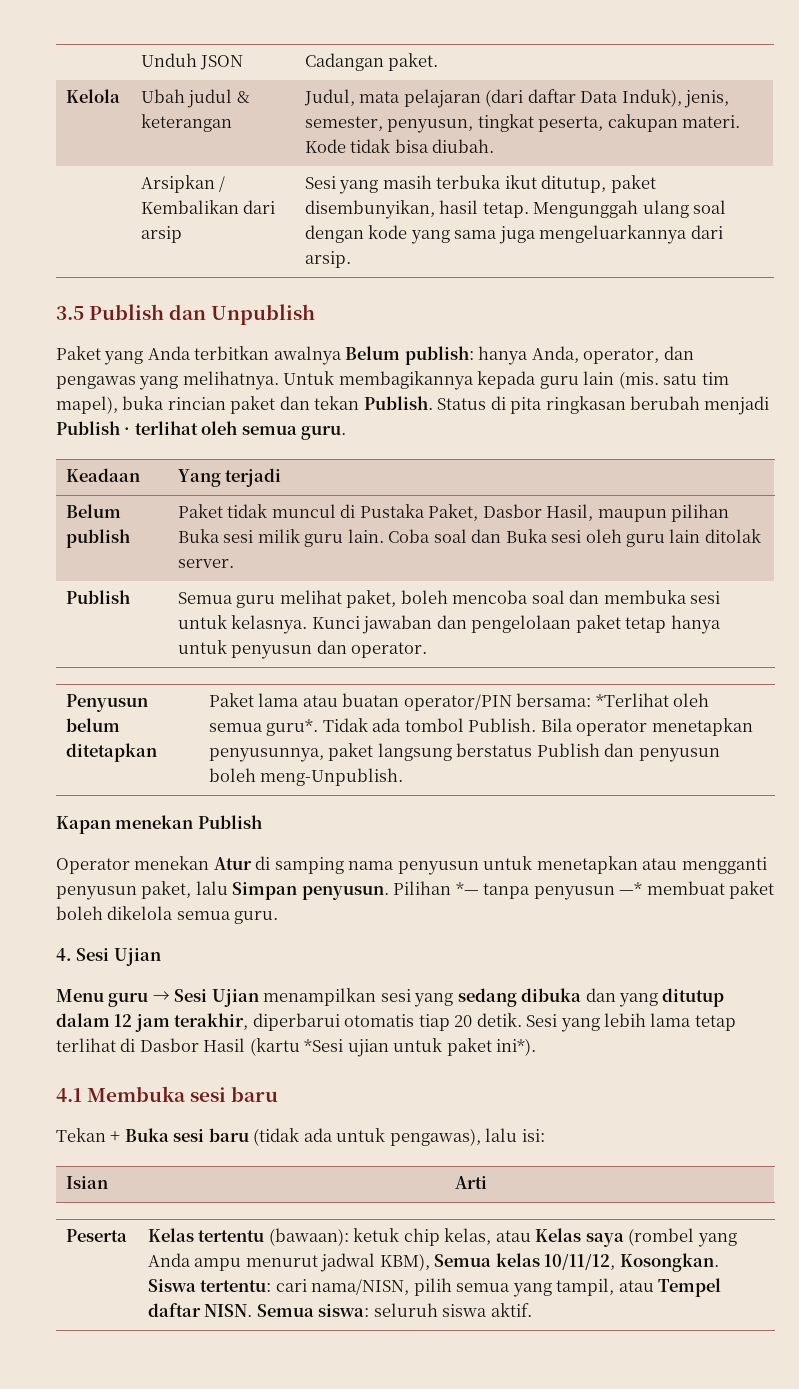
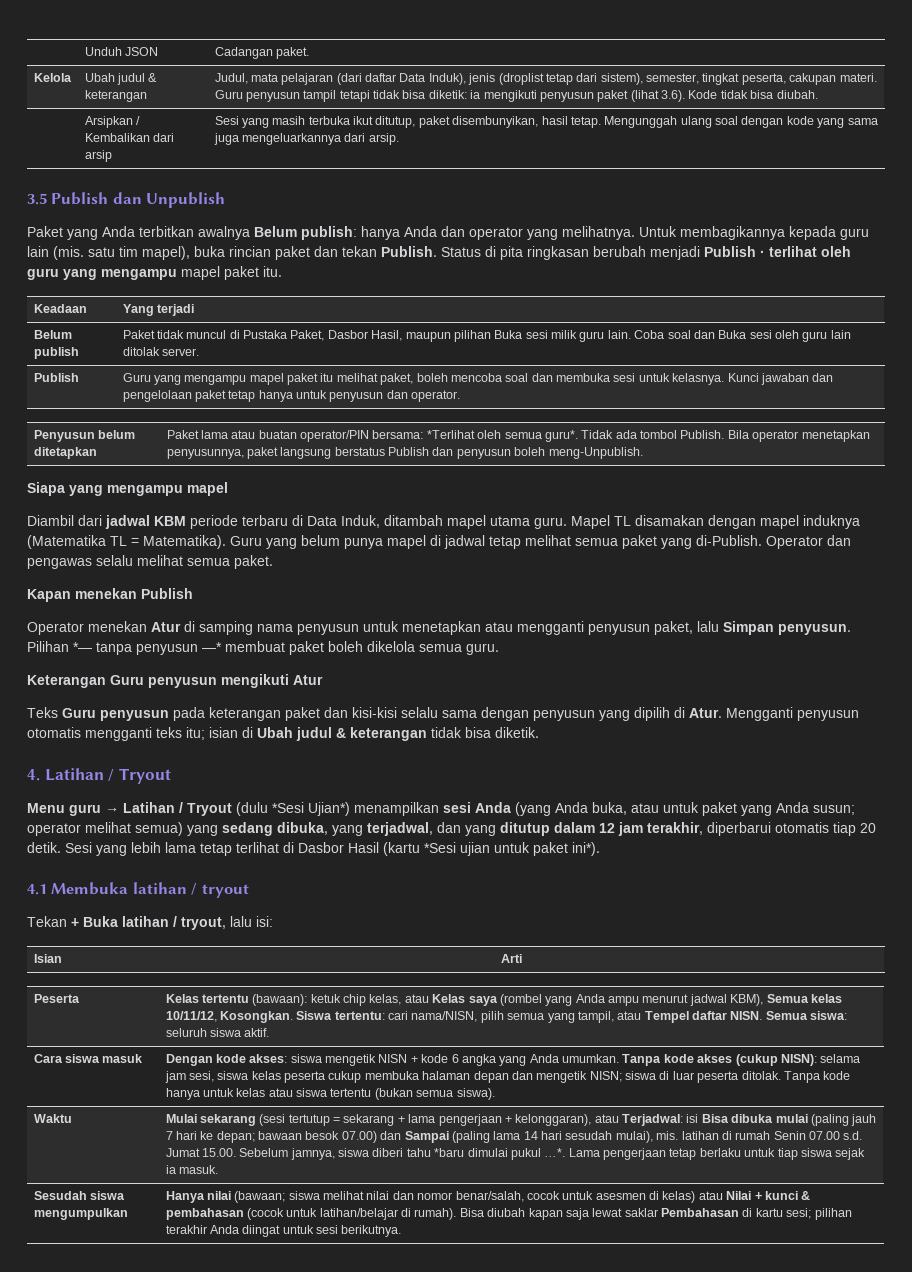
- Kelola | Ubah judul & keterangan | Judul, mata pelajaran (dari daftar Data Induk), jenis, semester, penyusun, tingkat peserta, cakupan materi. Kode tidak bisa diubah.
+ Kelola | Ubah judul & keterangan | Judul, mata pelajaran (dari daftar Data Induk), jenis (droplist tetap dari sistem), semester, tingkat peserta, cakupan materi. Guru penyusun tampil tetapi tidak bisa diketik: ia mengikuti penyusun paket (lihat 3.6). Kode tidak bisa diubah.
- Paket yang Anda terbitkan awalnya Belum publish: hanya Anda, operator, dan pengawas yang melihatnya.
+ Paket yang Anda terbitkan awalnya Belum publish: hanya Anda dan operator yang melihatnya.
- Status di pita ringkasan berubah menjadi Publish · terlihat oleh semua guru.
+ Status di pita ringkasan berubah menjadi Publish · terlihat oleh guru yang mengampu mapel paket itu.
- Publish | Semua guru melihat paket, boleh mencoba soal dan membuka sesi untuk kelasnya. Kunci jawaban dan pengelolaan paket tetap hanya untuk penyusun dan operator.
+ Publish | Guru yang mengampu mapel paket itu melihat paket, boleh mencoba soal dan membuka sesi untuk kelasnya. Kunci jawaban dan pengelolaan paket tetap hanya untuk penyusun dan operator.
+ Siapa yang mengampu mapel
+ Diambil dari jadwal KBM periode terbaru di Data Induk, ditambah mapel utama guru. Mapel TL disamakan dengan mapel induknya (Matematika TL = Matematika). Guru yang belum punya mapel di jadwal tetap melihat semua paket yang di-Publish. Operator dan pengawas selalu melihat semua paket.
- 4. Sesi Ujian
- Menu guru → Sesi Ujian menampilkan sesi yang sedang dibuka dan yang ditutup dalam 12 jam terakhir, diperbarui otomatis tiap 20 detik.
+ Keterangan Guru penyusun mengikuti Atur
+ Teks Guru penyusun pada keterangan paket dan kisi-kisi selalu sama dengan penyusun yang dipilih di Atur. Mengganti penyusun otomatis mengganti teks itu; isian di Ubah judul & keterangan tidak bisa diketik.
+ 4. Latihan / Tryout
+ Menu guru → Latihan / Tryout (dulu *Sesi Ujian*) menampilkan sesi Anda (yang Anda buka, atau untuk paket yang Anda susun; operator melihat semua) yang sedang dibuka, yang terjadwal, dan yang ditutup dalam 12 jam terakhir, diperbarui otomatis tiap 20 detik.
- 4.1 Membuka sesi baru
+ 4.1 Membuka latihan / tryout
- Tekan + Buka sesi baru (tidak ada untuk pengawas), lalu isi:
+ Tekan + Buka latihan / tryout, lalu isi:
+ Cara siswa masuk | Dengan kode akses: siswa mengetik NISN + kode 6 angka yang Anda umumkan. Tanpa kode akses (cukup NISN): selama jam sesi, siswa kelas peserta cukup membuka halaman depan dan mengetik NISN; siswa di luar peserta ditolak. Tanpa kode hanya untuk kelas atau siswa tertentu (bukan semua siswa).
+ Waktu | Mulai sekarang (sesi tertutup = sekarang + lama pengerjaan + kelonggaran), atau Terjadwal: isi Bisa dibuka mulai (paling jauh 7 hari ke depan; bawaan besok 07.00) dan Sampai (paling lama 14 hari sesudah mulai), mis. latihan di rumah Senin 07.00 s.d. Jumat 15.00. Sebelum jamnya, siswa diberi tahu *baru dimulai pukul …*. Lama pengerjaan tetap berlaku untuk tiap siswa sejak ia masuk.
+ Sesudah siswa mengumpulkan | Hanya nilai (bawaan; siswa melihat nilai dan nomor benar/salah, cocok untuk asesmen di kelas) atau Nilai + kunci & pembahasan (cocok untuk latihan/belajar di rumah). Bisa diubah kapan saja lewat saklar Pembahasan di kartu sesi; pilihan terakhir Anda diingat untuk sesi berikutnya.

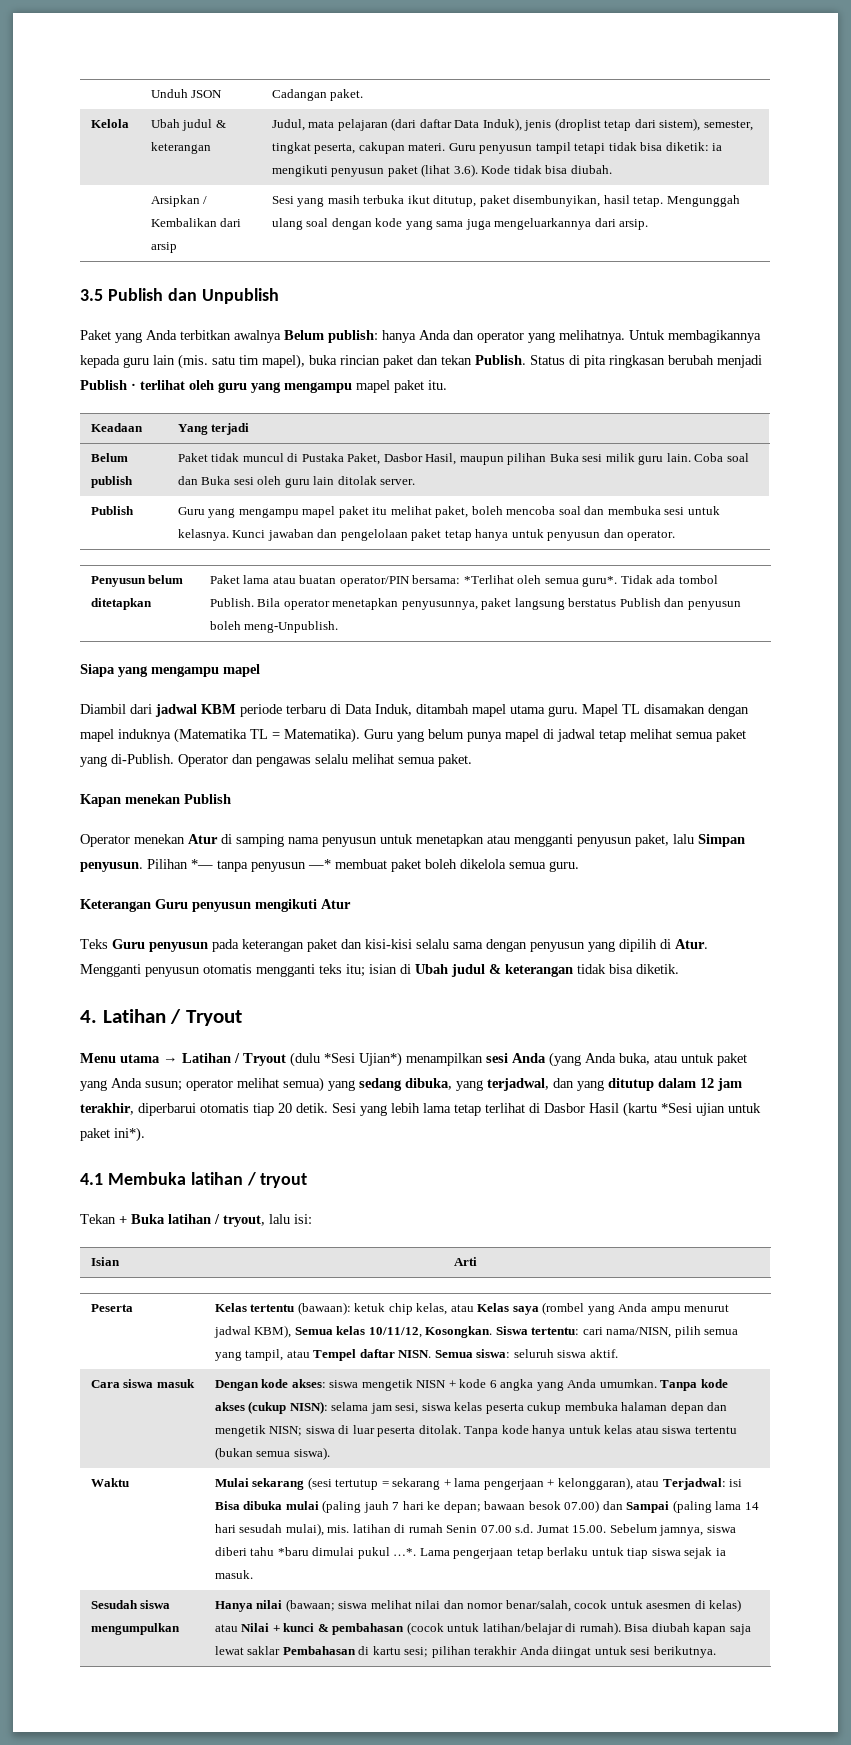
- Menu guru → Latihan / Tryout (dulu *Sesi Ujian*) menampilkan sesi Anda (yang Anda buka, atau untuk paket yang Anda susun; operator melihat semua) yang sedang dibuka, yang terjadwal, dan yang ditutup dalam 12 jam terakhir, diperbarui otomatis tiap 20 detik.
+ Menu utama → Latihan / Tryout (dulu *Sesi Ujian*) menampilkan sesi Anda (yang Anda buka, atau untuk paket yang Anda susun; operator melihat semua) yang sedang dibuka, yang terjadwal, dan yang ditutup dalam 12 jam terakhir, diperbarui otomatis tiap 20 detik.

